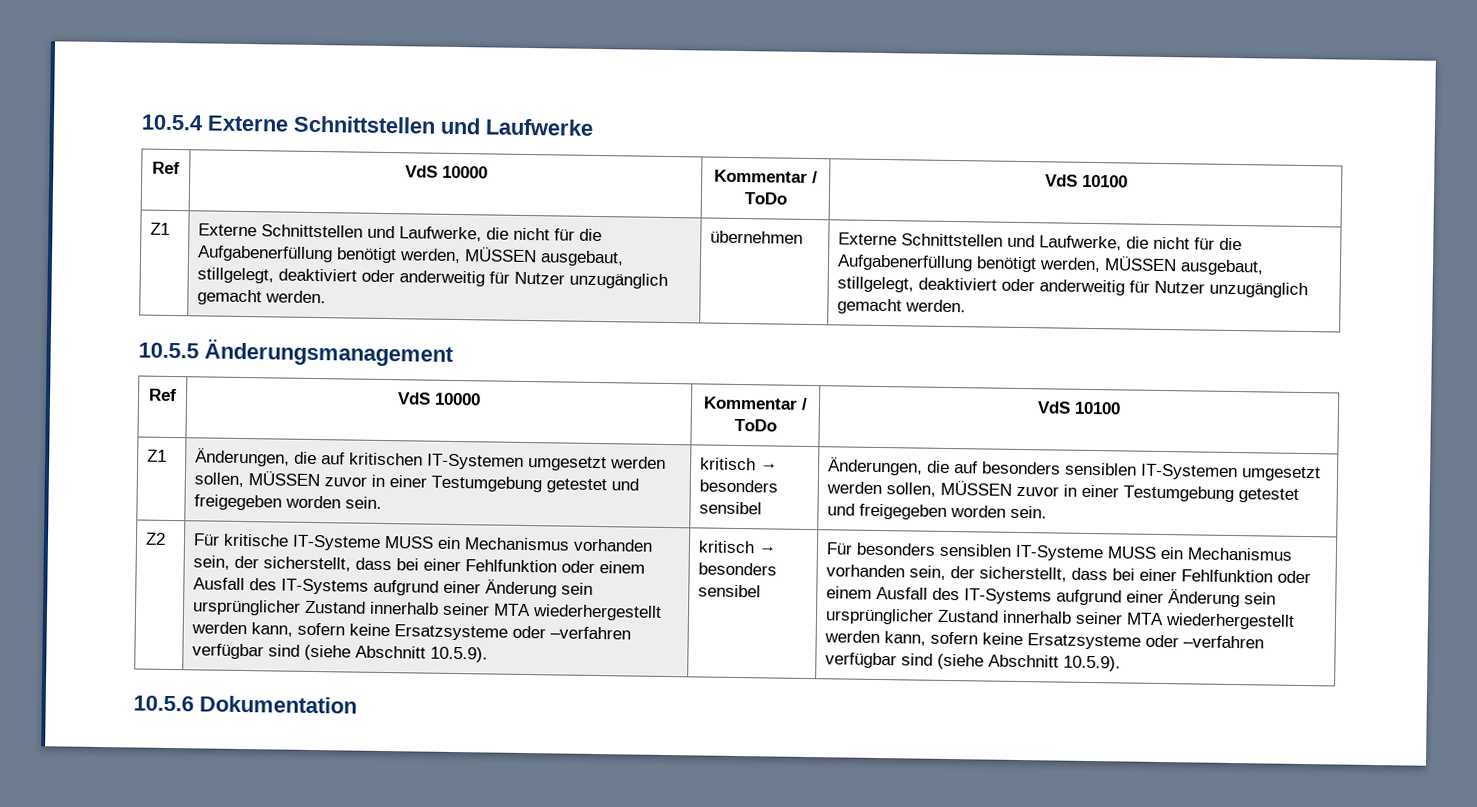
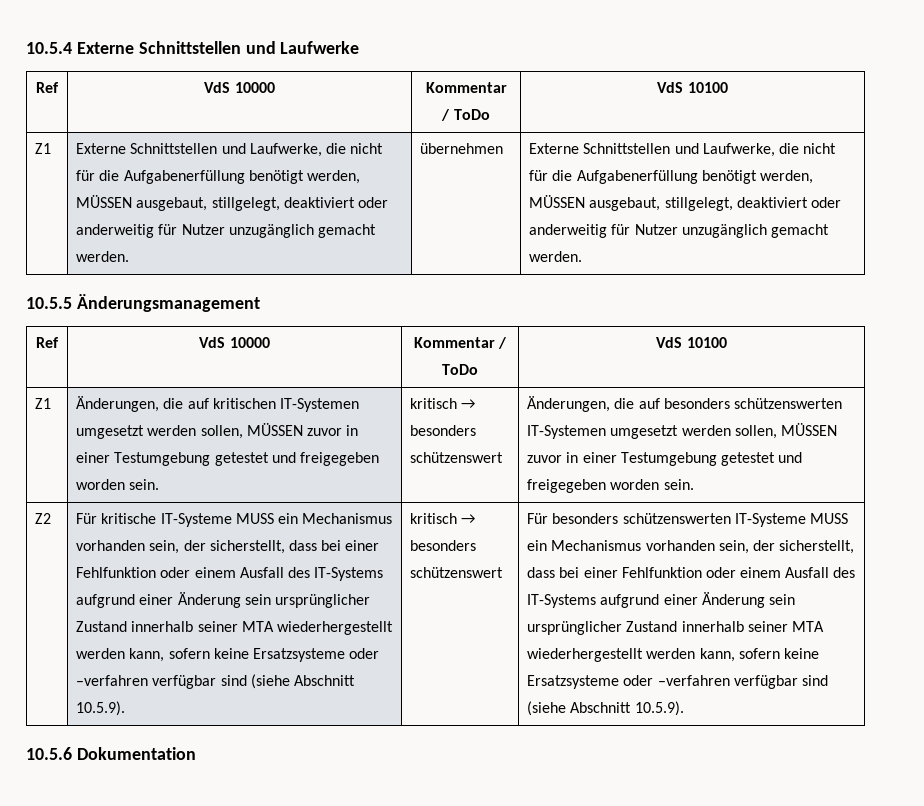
- Änderungen, die auf kritischen IT-Systemen umgesetzt werden sollen, MÜSSEN zuvor in einer Testumgebung getestet und freigegeben worden sein. | kritisch → besonders sensibel
+ Änderungen, die auf kritischen IT-Systemen umgesetzt werden sollen, MÜSSEN zuvor in einer Testumgebung getestet und freigegeben worden sein. | kritisch → besonders schützenswert
- Änderungen, die auf besonders sensiblen IT-Systemen umgesetzt werden sollen, MÜSSEN zuvor in einer Testumgebung getestet und freigegeben worden sein.
+ Änderungen, die auf besonders schützenswerten IT-Systemen umgesetzt werden sollen, MÜSSEN zuvor in einer Testumgebung getestet und freigegeben worden sein.
- Für kritische IT-Systeme MUSS ein Mechanismus vorhanden sein, der sicherstellt, dass bei einer Fehlfunktion oder einem Ausfall des IT-Systems aufgrund einer Änderung sein ursprünglicher Zustand innerhalb seiner MTA wiederhergestellt werden kann, sofern keine Ersatzsysteme oder –verfahren verfügbar sind (siehe Abschnitt 10.5.9). | kritisch → besonders sensibel
+ Für kritische IT-Systeme MUSS ein Mechanismus vorhanden sein, der sicherstellt, dass bei einer Fehlfunktion oder einem Ausfall des IT-Systems aufgrund einer Änderung sein ursprünglicher Zustand innerhalb seiner MTA wiederhergestellt werden kann, sofern keine Ersatzsysteme oder –verfahren verfügbar sind (siehe Abschnitt 10.5.9). | kritisch → besonders schützenswert
- Für besonders sensiblen IT-Systeme MUSS ein Mechanismus vorhanden sein, der sicherstellt, dass bei einer Fehlfunktion oder einem Ausfall des IT-Systems aufgrund einer Änderung sein ursprünglicher Zustand innerhalb seiner MTA wiederhergestellt werden kann, sofern keine Ersatzsysteme oder –verfahren verfügbar sind (siehe Abschnitt 10.5.9).
+ Für besonders schützenswerten IT-Systeme MUSS ein Mechanismus vorhanden sein, der sicherstellt, dass bei einer Fehlfunktion oder einem Ausfall des IT-Systems aufgrund einer Änderung sein ursprünglicher Zustand innerhalb seiner MTA wiederhergestellt werden kann, sofern keine Ersatzsysteme oder –verfahren verfügbar sind (siehe Abschnitt 10.5.9).

